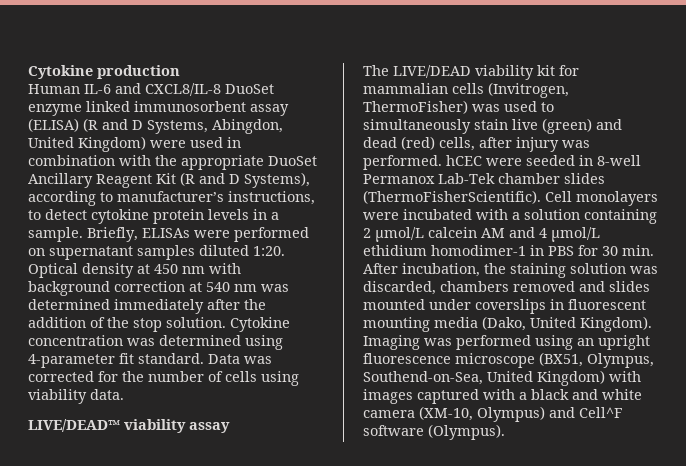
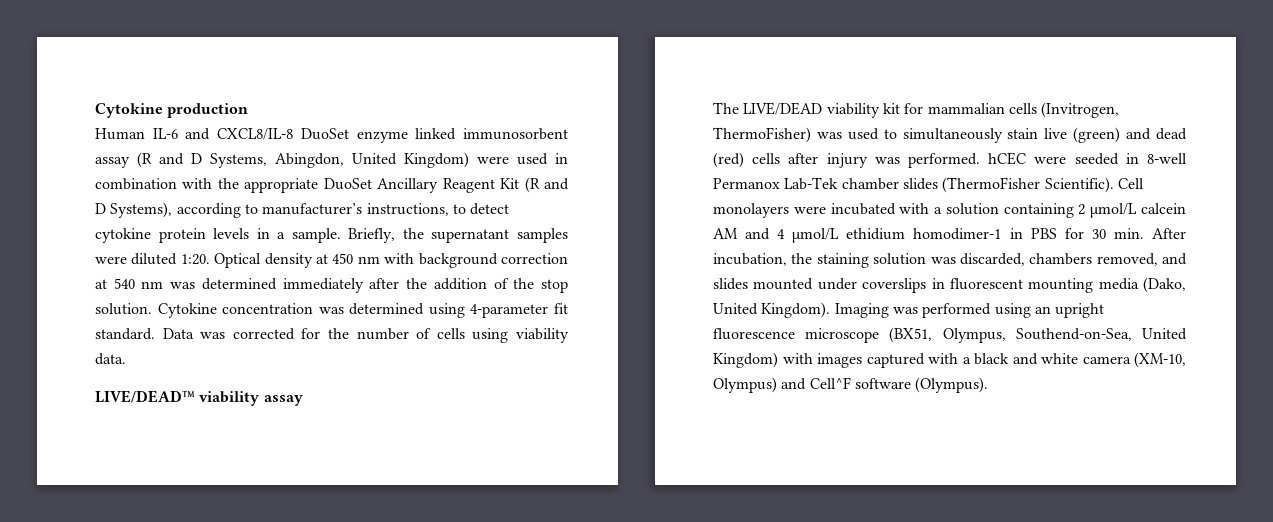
- Human IL-6 and CXCL8/IL-8 DuoSet enzyme linked immunosorbent assay (ELISA) (R and D Systems, Abingdon, United Kingdom) were used in combination with the appropriate DuoSet Ancillary Reagent Kit (R and D Systems), according to manufacturer’s instructions, to detect cytokine protein levels in a sample.
+ Human IL-6 and CXCL8/IL-8 DuoSet enzyme linked immunosorbent assay (R and D Systems, Abingdon, United Kingdom) were used in combination with the appropriate DuoSet Ancillary Reagent Kit (R and D Systems), according to manufacturer’s instructions, to detect cytokine protein levels in a sample.
- Briefly, ELISAs were performed on supernatant samples diluted 1:20.
+ Briefly, the supernatant samples were diluted 1:20.
- The LIVE/DEAD viability kit for mammalian cells (Invitrogen, ThermoFisher) was used to simultaneously stain live (green) and dead (red) cells, after injury was performed. hCEC were seeded in 8-well Permanox Lab-Tek chamber slides (ThermoFisherScientific).
+ The LIVE/DEAD viability kit for mammalian cells (Invitrogen, ThermoFisher) was used to simultaneously stain live (green) and dead (red) cells after injury was performed. hCEC were seeded in 8-well Permanox Lab-Tek chamber slides (ThermoFisher Scientific).
- Cell monolayers were incubated with a solution containing 2 µmol/L calcein AM and 4 µmol/L ethidium homodimer-1 in PBS for 30 min. After incubation, the staining solution was discarded, chambers removed and slides mounted under coverslips in fluorescent mounting media (Dako, United Kingdom).
+ Cell monolayers were incubated with a solution containing 2 µmol/L calcein AM and 4 µmol/L ethidium homodimer-1 in PBS for 30 min. After incubation, the staining solution was discarded, chambers removed, and slides mounted under coverslips in fluorescent mounting media (Dako, United Kingdom).

